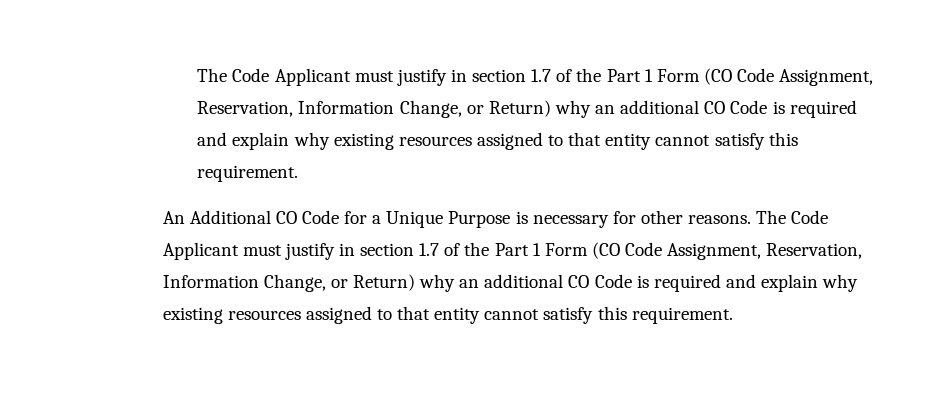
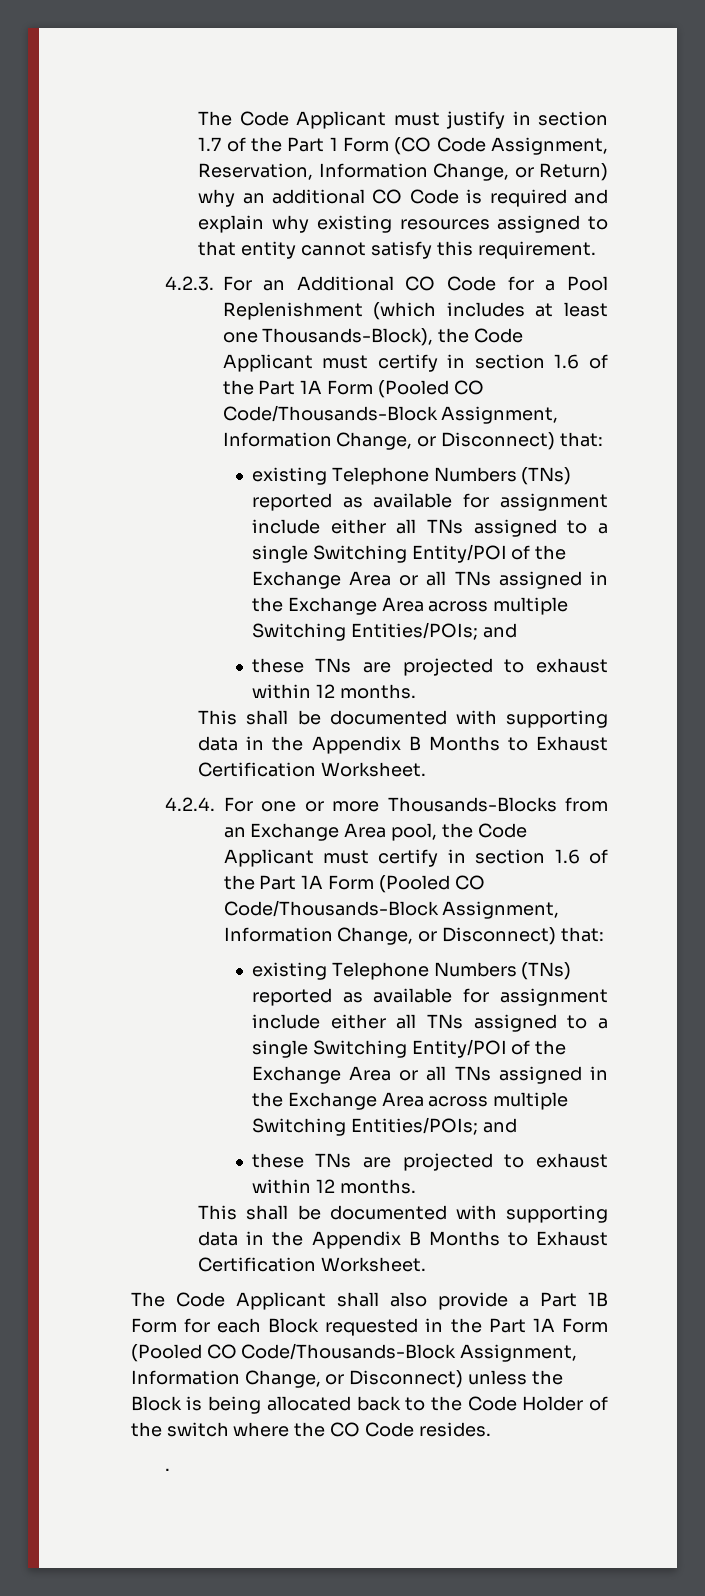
- An Additional CO Code for a Unique Purpose is necessary for other reasons. The Code Applicant must justify in section 1.7 of the Part 1 Form (CO Code Assignment, Reservation, Information Change, or Return) why an additional CO Code is required and explain why existing resources assigned to that entity cannot satisfy this requirement.
+ 4.2.3. For an Additional CO Code for a Pool Replenishment (which includes at least one Thousands-Block), the Code Applicant must certify in section 1.6 of the Part 1A Form (Pooled CO Code/Thousands-Block Assignment, Information Change, or Disconnect) that:
+ existing Telephone Numbers (TNs) reported as available for assignment include either all TNs assigned to a single Switching Entity/POI of the Exchange Area or all TNs assigned in the Exchange Area across multiple Switching Entities/POIs; and
+ these TNs are projected to exhaust within 12 months.
+ This shall be documented with supporting data in the Appendix B Months to Exhaust Certification Worksheet.
+ 4.2.4. For one or more Thousands-Blocks from an Exchange Area pool, the Code Applicant must certify in section 1.6 of the Part 1A Form (Pooled CO Code/Thousands-Block Assignment, Information Change, or Disconnect) that:
+ existing Telephone Numbers (TNs) reported as available for assignment include either all TNs assigned to a single Switching Entity/POI of the Exchange Area or all TNs assigned in the Exchange Area across multiple Switching Entities/POIs; and
+ these TNs are projected to exhaust within 12 months.
+ This shall be documented with supporting data in the Appendix B Months to Exhaust Certification Worksheet.
+ The Code Applicant shall also provide a Part 1B Form for each Block requested in the Part 1A Form (Pooled CO Code/Thousands-Block Assignment, Information Change, or Disconnect) unless the Block is being allocated back to the Code Holder of the switch where the CO Code resides.
+ .

